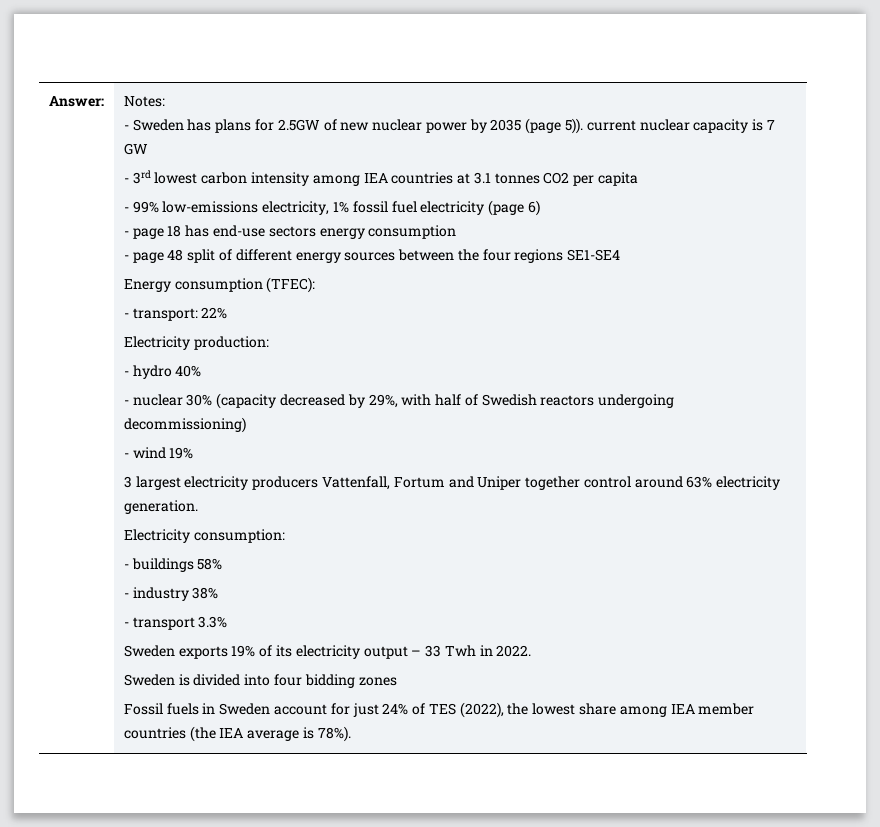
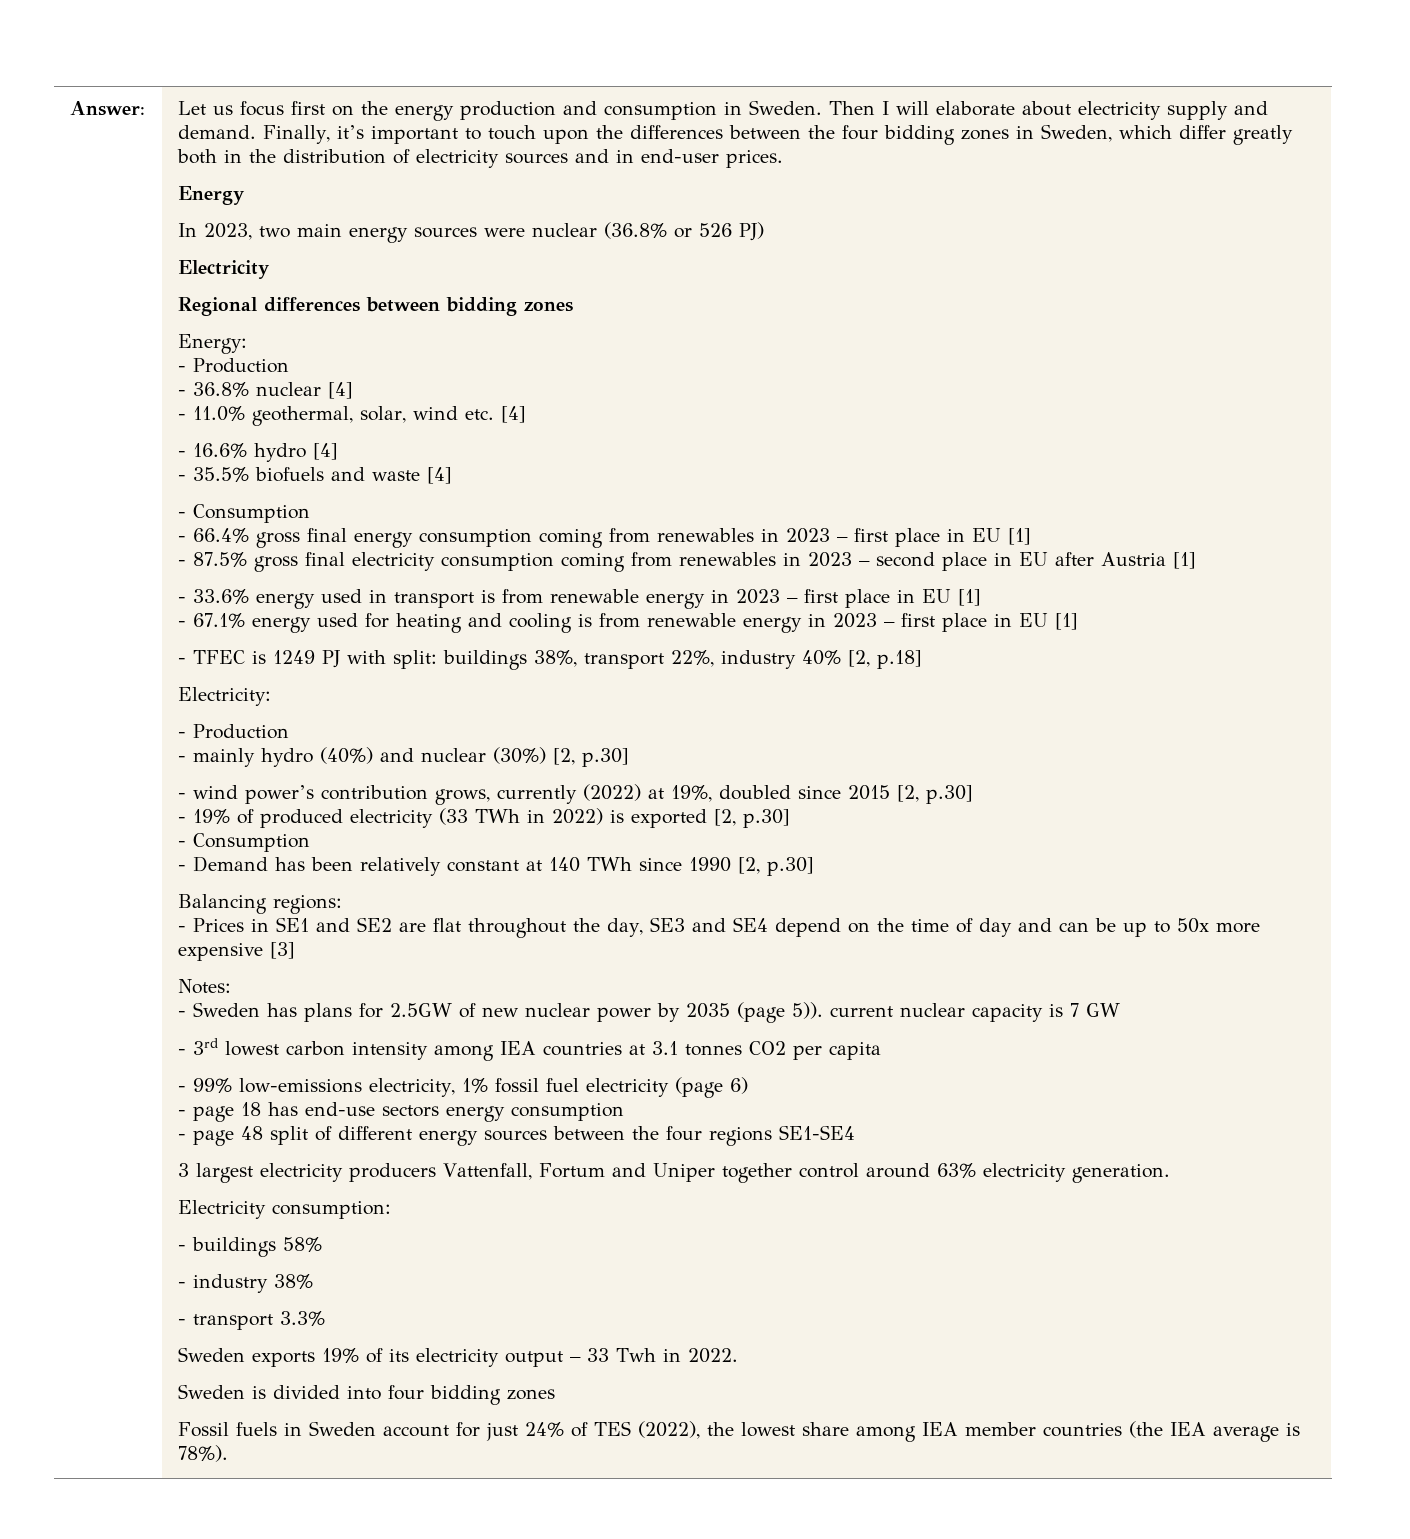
+ Let us focus first on the energy production and consumption in Sweden. Then I will elaborate about electricity supply and demand. Finally, it’s important to touch upon the differences between the four bidding zones in Sweden, which differ greatly both in the distribution of electricity sources and in end-user prices.
+ Energy
+ In 2023, two main energy sources were nuclear (36.8% or 526 PJ)
+ Electricity
+ Regional differences between bidding zones
+ Energy:
+ - Production
+ - 36.8% nuclear [4]
+ - 11.0% geothermal, solar, wind etc. [4]
+ - 16.6% hydro [4]
+ - 35.5% biofuels and waste [4]
+ - Consumption
+ - 66.4% gross final energy consumption coming from renewables in 2023 – first place in EU [1]
+ - 87.5% gross final electricity consumption coming from renewables in 2023 – second place in EU after Austria [1]
+ - 33.6% energy used in transport is from renewable energy in 2023 – first place in EU [1]
+ - 67.1% energy used for heating and cooling is from renewable energy in 2023 – first place in EU [1]
+ - TFEC is 1249 PJ with split: buildings 38%, transport 22%, industry 40% [2, p.18]
+ Electricity:
+ - Production
+ - mainly hydro (40%) and nuclear (30%) [2, p.30]
+ - wind power’s contribution grows, currently (2022) at 19%, doubled since 2015 [2, p.30]
+ - 19% of produced electricity (33 TWh in 2022) is exported [2, p.30]
+ - Consumption
+ - Demand has been relatively constant at 140 TWh since 1990 [2, p.30]
+ Balancing regions:
+ - Prices in SE1 and SE2 are flat throughout the day, SE3 and SE4 depend on the time of day and can be up to 50x more expensive [3]
- Energy consumption (TFEC):
- - transport: 22%
- Electricity production:
- - hydro 40%
- - nuclear 30% (capacity decreased by 29%, with half of Swedish reactors undergoing decommissioning)
- - wind 19%

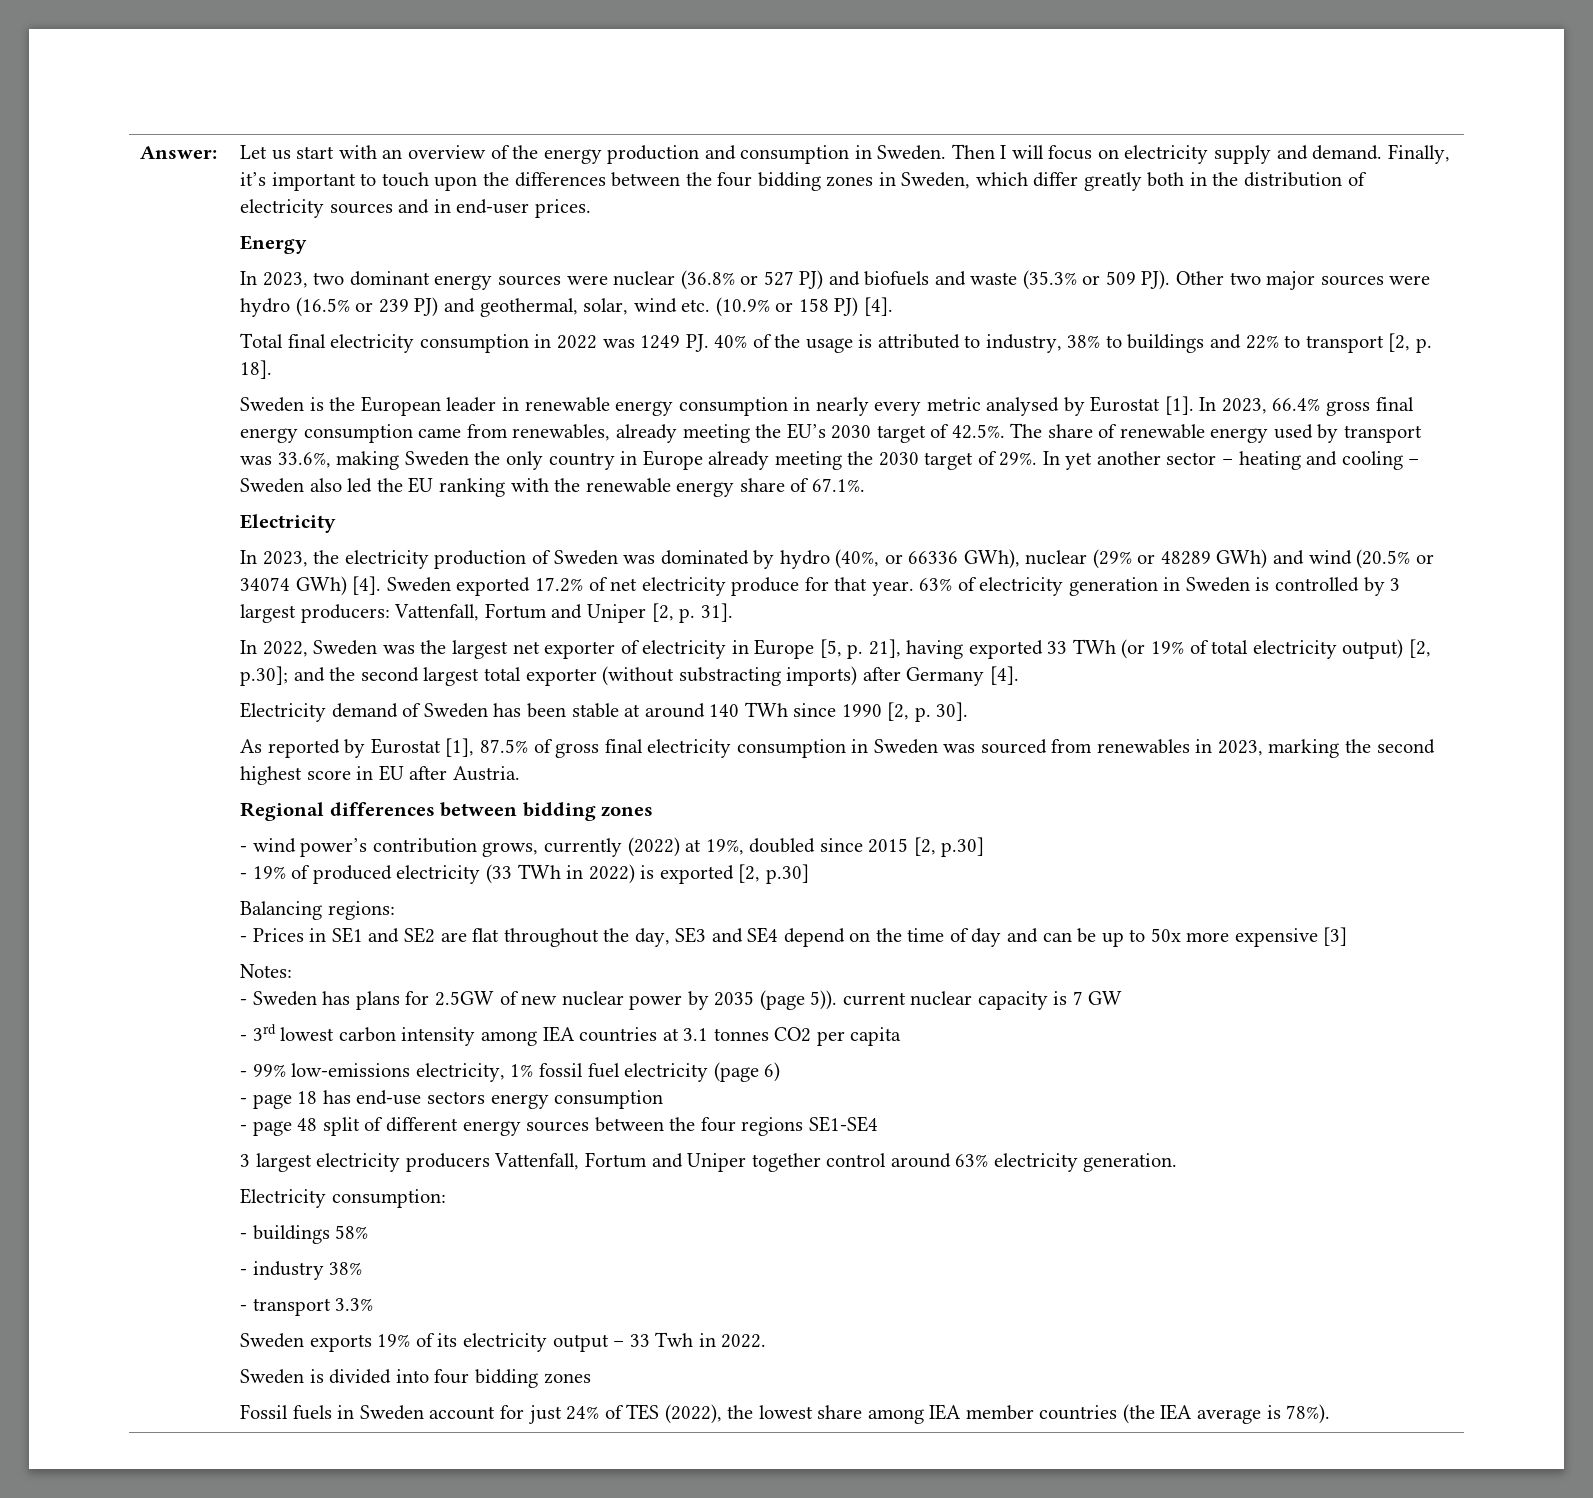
- Let us focus first on the energy production and consumption in Sweden.
+ Let us start with an overview of the energy production and consumption in Sweden.
- Then I will elaborate about electricity supply and demand.
+ Then I will focus on electricity supply and demand.
- In 2023, two main energy sources were nuclear (36.8% or 526 PJ)
+ In 2023, two dominant energy sources were nuclear (36.8% or 527 PJ) and biofuels and waste (35.3% or 509 PJ). Other two major sources were hydro (16.5% or 239 PJ) and geothermal, solar, wind etc. (10.9% or 158 PJ) [4].
+ Total final electricity consumption in 2022 was 1249 PJ. 40% of the usage is attributed to industry, 38% to buildings and 22% to transport [2, p. 18].
+ Sweden is the European leader in renewable energy consumption in nearly every metric analysed by Eurostat [1]. In 2023, 66.4% gross final energy consumption came from renewables, already meeting the EU’s 2030 target of 42.5%. The share of renewable energy used by transport was 33.6%, making Sweden the only country in Europe already meeting the 2030 target of 29%. In yet another sector – heating and cooling – Sweden also led the EU ranking with the renewable energy share of 67.1%.
  Electricity
+ In 2023, the electricity production of Sweden was dominated by hydro (40%, or 66336 GWh), nuclear (29% or 48289 GWh) and wind (20.5% or 34074 GWh) [4]. Sweden exported 17.2% of net electricity produce for that year. 63% of electricity generation in Sweden is controlled by 3 largest producers: Vattenfall, Fortum and Uniper [2, p. 31].
+ In 2022, Sweden was the largest net exporter of electricity in Europe [5, p. 21], having exported 33 TWh (or 19% of total electricity output) [2, p.30]; and the second largest total exporter (without substracting imports) after Germany [4].
+ Electricity demand of Sweden has been stable at around 140 TWh since 1990 [2, p. 30].
+ As reported by Eurostat [1], 87.5% of gross final electricity consumption in Sweden was sourced from renewables in 2023, marking the second highest score in EU after Austria.
- Energy:
- - Production
- - 36.8% nuclear [4]
- - 11.0% geothermal, solar, wind etc. [4]
- - 16.6% hydro [4]
- - 35.5% biofuels and waste [4]
- - Consumption
- - 66.4% gross final energy consumption coming from renewables in 2023 – first place in EU [1]
- - 87.5% gross final electricity consumption coming from renewables in 2023 – second place in EU after Austria [1]
- - 33.6% energy used in transport is from renewable energy in 2023 – first place in EU [1]
- - 67.1% energy used for heating and cooling is from renewable energy in 2023 – first place in EU [1]
- - TFEC is 1249 PJ with split: buildings 38%, transport 22%, industry 40% [2, p.18]
- Electricity:
- - Production
- - mainly hydro (40%) and nuclear (30%) [2, p.30]
  - 19% of produced electricity (33 TWh in 2022) is exported [2, p.30]
- - Consumption
- - Demand has been relatively constant at 140 TWh since 1990 [2, p.30]

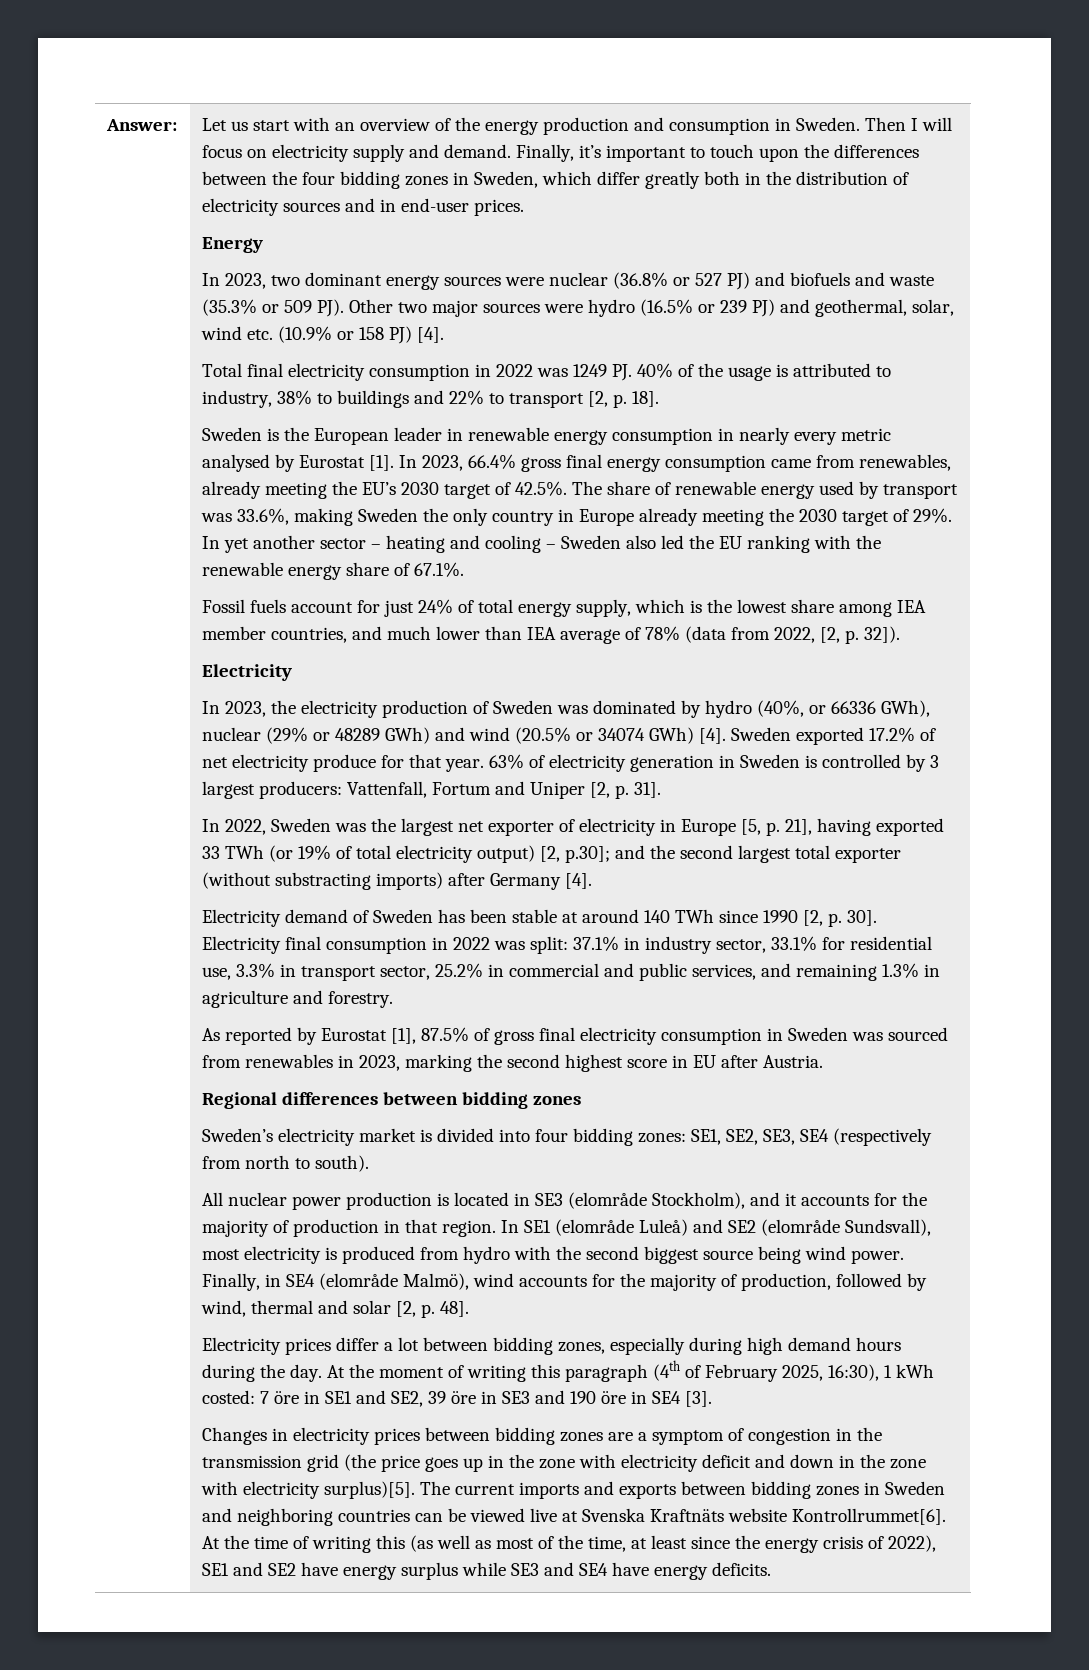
+ Fossil fuels account for just 24% of total energy supply, which is the lowest share among IEA member countries, and much lower than IEA average of 78% (data from 2022, [2, p. 32]).
+ Electricity final consumption in 2022 was split: 37.1% in industry sector, 33.1% for residential use, 3.3% in transport sector, 25.2% in commercial and public services, and remaining 1.3% in agriculture and forestry.
- - wind power’s contribution grows, currently (2022) at 19%, doubled since 2015 [2, p.30]
- - 19% of produced electricity (33 TWh in 2022) is exported [2, p.30]
- Balancing regions:
- - Prices in SE1 and SE2 are flat throughout the day, SE3 and SE4 depend on the time of day and can be up to 50x more expensive [3]
- Notes:
- - Sweden has plans for 2.5GW of new nuclear power by 2035 (page 5)). current nuclear capacity is 7 GW
- - 3rd lowest carbon intensity among IEA countries at 3.1 tonnes CO2 per capita
- - 99% low-emissions electricity, 1% fossil fuel electricity (page 6)
- - page 18 has end-use sectors energy consumption
- - page 48 split of different energy sources between the four regions SE1-SE4
- 3 largest electricity producers Vattenfall, Fortum and Uniper together control around 63% electricity generation.
- Electricity consumption:
- - buildings 58%
- - industry 38%
- - transport 3.3%
- Sweden exports 19% of its electricity output – 33 Twh in 2022.
- Sweden is divided into four bidding zones
- Fossil fuels in Sweden account for just 24% of TES (2022), the lowest share among IEA member countries (the IEA average is 78%).
+ Sweden’s electricity market is divided into four bidding zones: SE1, SE2, SE3, SE4 (respectively from north to south).
+ All nuclear power production is located in SE3 (elområde Stockholm), and it accounts for the majority of production in that region. In SE1 (elområde Luleå) and SE2 (elområde Sundsvall), most electricity is produced from hydro with the second biggest source being wind power. Finally, in SE4 (elområde Malmö), wind accounts for the majority of production, followed by wind, thermal and solar [2, p. 48].
+ Electricity prices differ a lot between bidding zones, especially during high demand hours during the day. At the moment of writing this paragraph (4th of February 2025, 16:30), 1 kWh costed: 7 öre in SE1 and SE2, 39 öre in SE3 and 190 öre in SE4 [3].
+ Changes in electricity prices between bidding zones are a symptom of congestion in the transmission grid (the price goes up in the zone with electricity deficit and down in the zone with electricity surplus)[5]. The current imports and exports between bidding zones in Sweden and neighboring countries can be viewed live at Svenska Kraftnäts website Kontrollrummet[6]. At the time of writing this (as well as most of the time, at least since the energy crisis of 2022), SE1 and SE2 have energy surplus while SE3 and SE4 have energy deficits.

